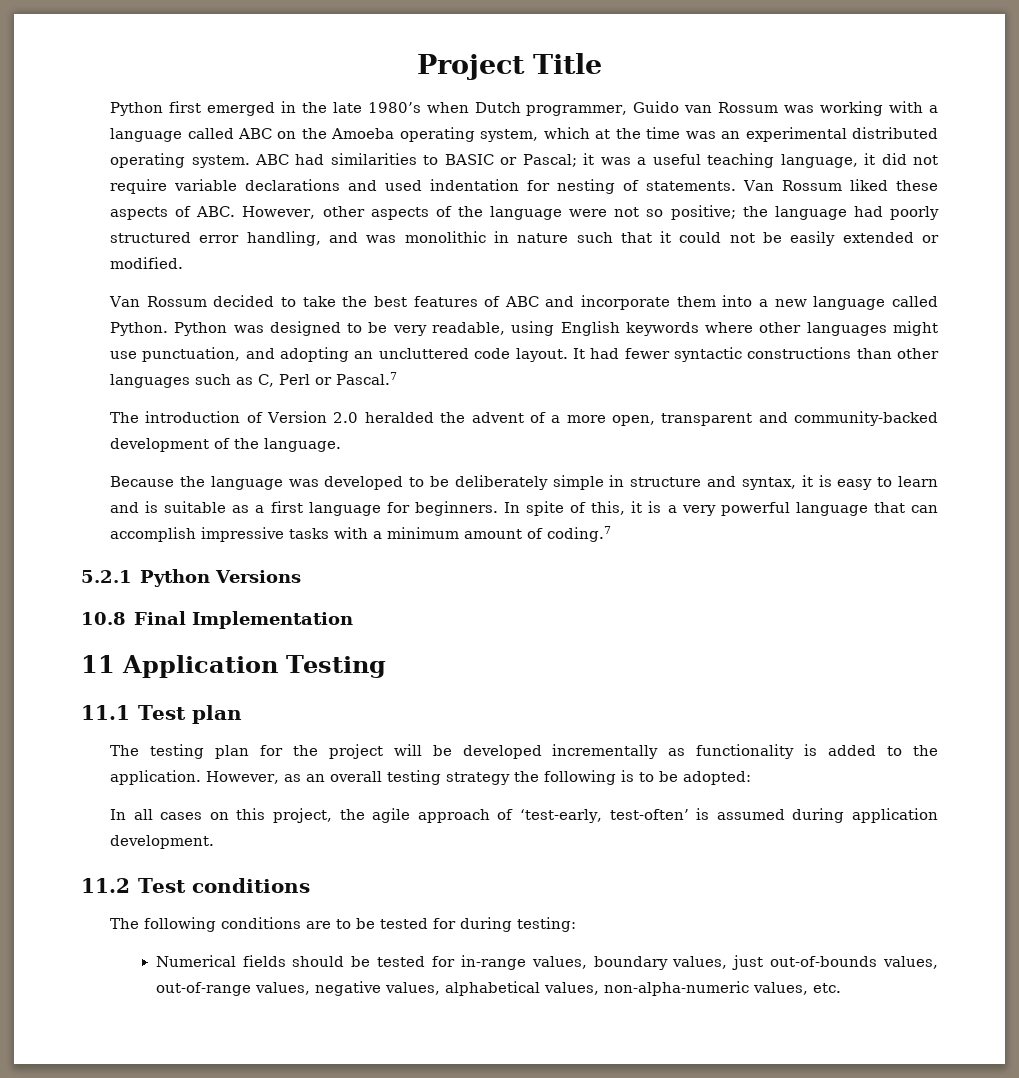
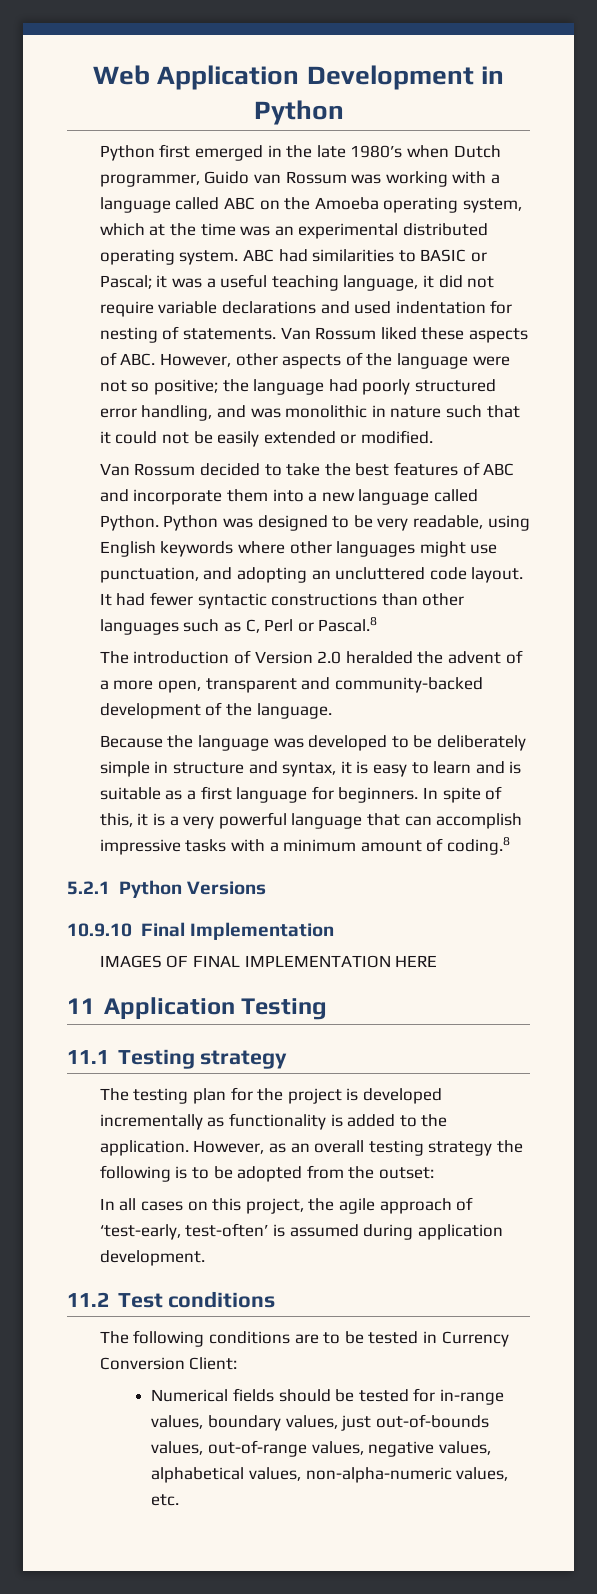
- Project Title
+ Web Application Development in Python
- It had fewer syntactic constructions than other languages such as C, Perl or Pascal.7
+ It had fewer syntactic constructions than other languages such as C, Perl or Pascal.8
- In spite of this, it is a very powerful language that can accomplish impressive tasks with a minimum amount of coding.7
+ In spite of this, it is a very powerful language that can accomplish impressive tasks with a minimum amount of coding.8
- 10.8 Final Implementation
+ 10.9.10 Final Implementation
+ IMAGES OF FINAL IMPLEMENTATION HERE
- 11.1 Test plan
+ 11.1 Testing strategy
- The testing plan for the project will be developed incrementally as functionality is added to the application.
+ The testing plan for the project is developed incrementally as functionality is added to the application.
- However, as an overall testing strategy the following is to be adopted:
+ However, as an overall testing strategy the following is to be adopted from the outset:
- The following conditions are to be tested for during testing:
+ The following conditions are to be tested in Currency Conversion Client:

